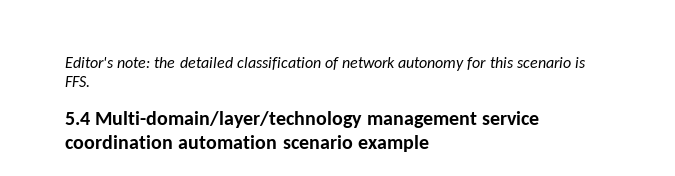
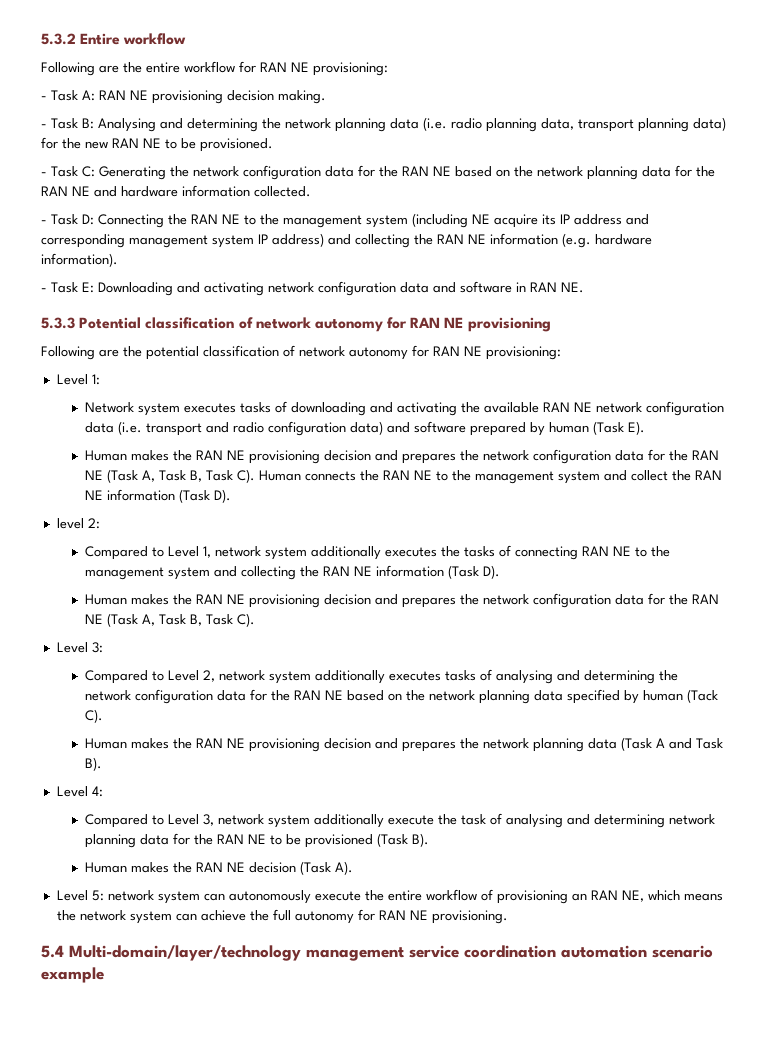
- Editor's note: the detailed classification of network autonomy for this scenario is FFS.
+ 5.3.2 Entire workflow
+ Following are the entire workflow for RAN NE provisioning:
+ - Task A: RAN NE provisioning decision making.
+ - Task B: Analysing and determining the network planning data (i.e. radio planning data, transport planning data) for the new RAN NE to be provisioned.
+ - Task C: Generating the network configuration data for the RAN NE based on the network planning data for the RAN NE and hardware information collected.
+ - Task D: Connecting the RAN NE to the management system (including NE acquire its IP address and corresponding management system IP address) and collecting the RAN NE information (e.g. hardware information).
+ - Task E: Downloading and activating network configuration data and software in RAN NE.
+ 5.3.3 Potential classification of network autonomy for RAN NE provisioning
+ Following are the potential classification of network autonomy for RAN NE provisioning:
+ Level 1:
+ Network system executes tasks of downloading and activating the available RAN NE network configuration data (i.e. transport and radio configuration data) and software prepared by human (Task E).
+ Human makes the RAN NE provisioning decision and prepares the network configuration data for the RAN NE (Task A, Task B, Task C). Human connects the RAN NE to the management system and collect the RAN NE information (Task D).
+ level 2:
+ Compared to Level 1, network system additionally executes the tasks of connecting RAN NE to the management system and collecting the RAN NE information (Task D).
+ Human makes the RAN NE provisioning decision and prepares the network configuration data for the RAN NE (Task A, Task B, Task C).
+ Level 3:
+ Compared to Level 2, network system additionally executes tasks of analysing and determining the network configuration data for the RAN NE based on the network planning data specified by human (Tack C).
+ Human makes the RAN NE provisioning decision and prepares the network planning data (Task A and Task B).
+ Level 4:
+ Compared to Level 3, network system additionally execute the task of analysing and determining network planning data for the RAN NE to be provisioned (Task B).
+ Human makes the RAN NE decision (Task A).
+ Level 5: network system can autonomously execute the entire workflow of provisioning an RAN NE, which means the network system can achieve the full autonomy for RAN NE provisioning.

